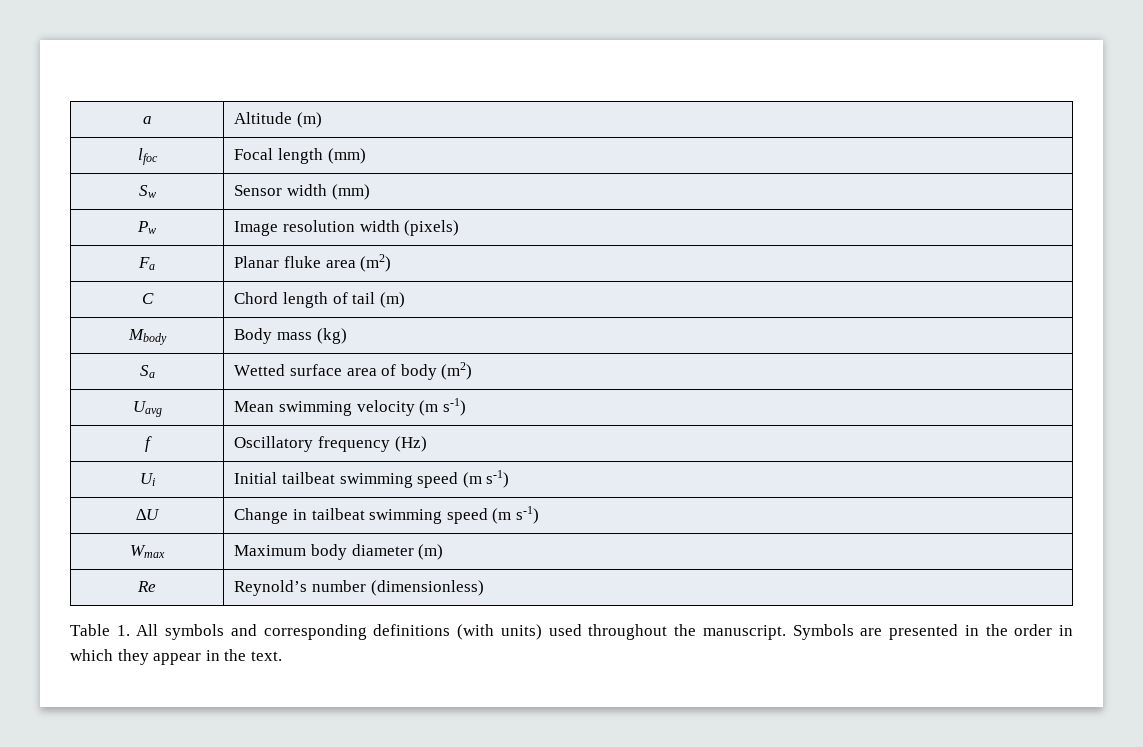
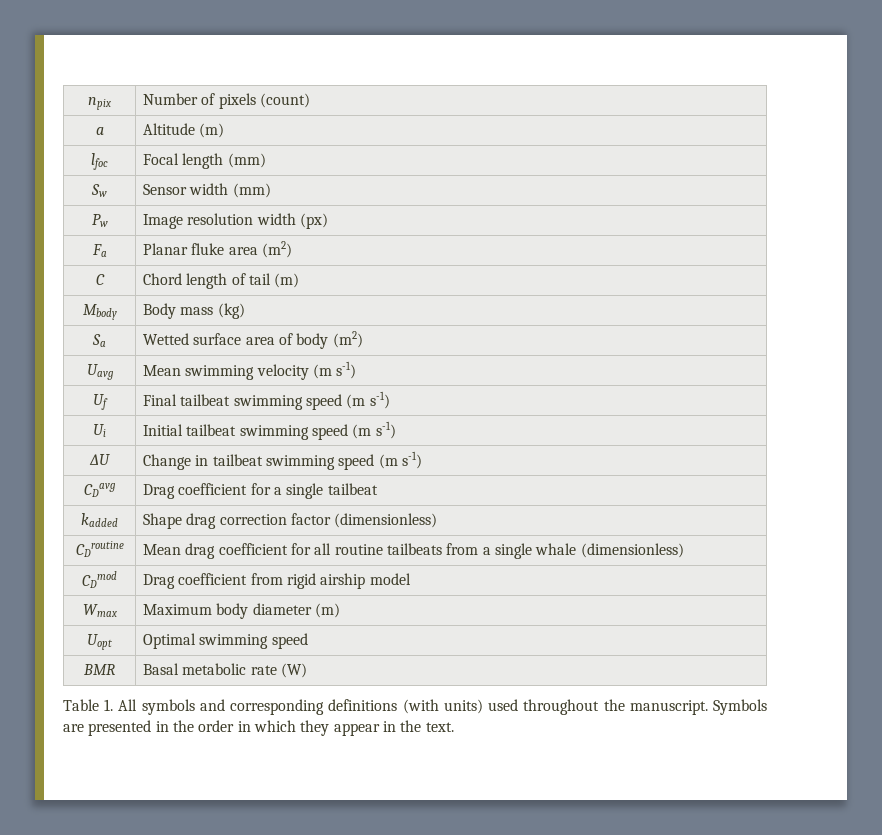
+ npix | Number of pixels (count)
- Pw | Image resolution width (pixels)
+ Pw | Image resolution width (px)
- f | Oscillatory frequency (Hz)
+ Uf | Final tailbeat swimming speed (m s-1)
+ CDavg | Drag coefficient for a single tailbeat
+ kadded | Shape drag correction factor (dimensionless)
+ CDroutine | Mean drag coefficient for all routine tailbeats from a single whale (dimensionless)
+ CDmod | Drag coefficient from rigid airship model
- Re | Reynold’s number (dimensionless)
+ Uopt | Optimal swimming speed
+ BMR | Basal metabolic rate (W)

